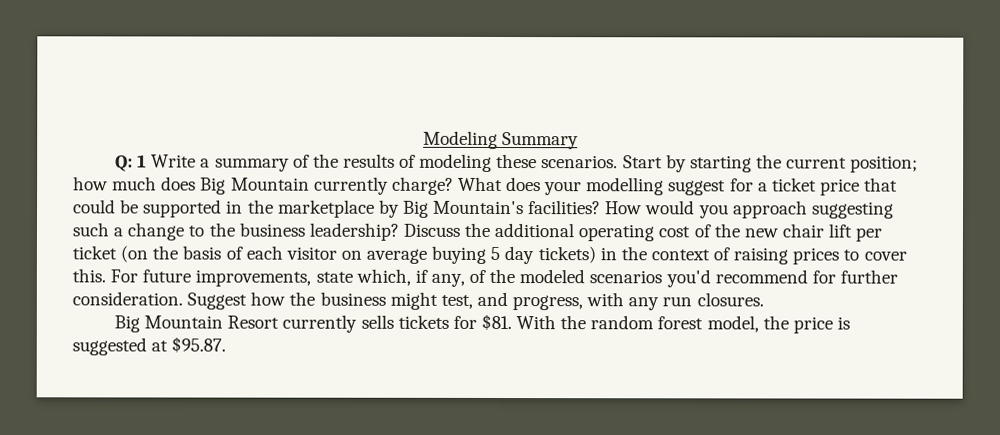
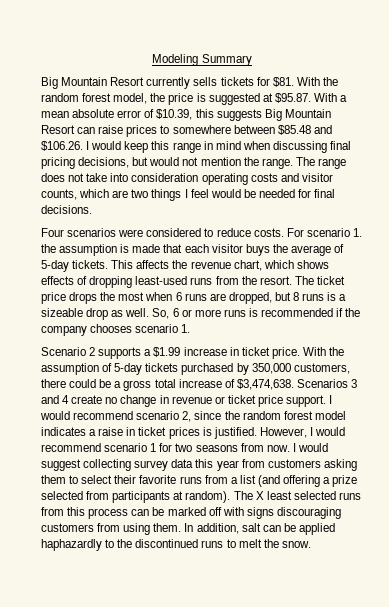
- Q: 1 Write a summary of the results of modeling these scenarios. Start by starting the current position; how much does Big Mountain currently charge? What does your modelling suggest for a ticket price that could be supported in the marketplace by Big Mountain's facilities? How would you approach suggesting such a change to the business leadership? Discuss the additional operating cost of the new chair lift per ticket (on the basis of each visitor on average buying 5 day tickets) in the context of raising prices to cover this. For future improvements, state which, if any, of the modeled scenarios you'd recommend for further consideration. Suggest how the business might test, and progress, with any run closures.
- With the random forest model, the price is suggested at $95.87.
+ With the random forest model, the price is suggested at $95.87. With a mean absolute error of $10.39, this suggests Big Mountain Resort can raise prices to somewhere between $85.48 and $106.26. I would keep this range in mind when discussing final pricing decisions, but would not mention the range. The range does not take into consideration operating costs and visitor counts, which are two things I feel would be needed for final decisions.
+ Four scenarios were considered to reduce costs. For scenario 1. the assumption is made that each visitor buys the average of 5-day tickets. This affects the revenue chart, which shows effects of dropping least-used runs from the resort. The ticket price drops the most when 6 runs are dropped, but 8 runs is a sizeable drop as well. So, 6 or more runs is recommended if the company chooses scenario 1.
+ Scenario 2 supports a $1.99 increase in ticket price. With the assumption of 5-day tickets purchased by 350,000 customers, there could be a gross total increase of $3,474,638. Scenarios 3 and 4 create no change in revenue or ticket price support. I would recommend scenario 2, since the random forest model indicates a raise in ticket prices is justified. However, I would recommend scenario 1 for two seasons from now. I would suggest collecting survey data this year from customers asking them to select their favorite runs from a list (and offering a prize selected from participants at random). The X least selected runs from this process can be marked off with signs discouraging customers from using them. In addition, salt can be applied haphazardly to the discontinued runs to melt the snow.

